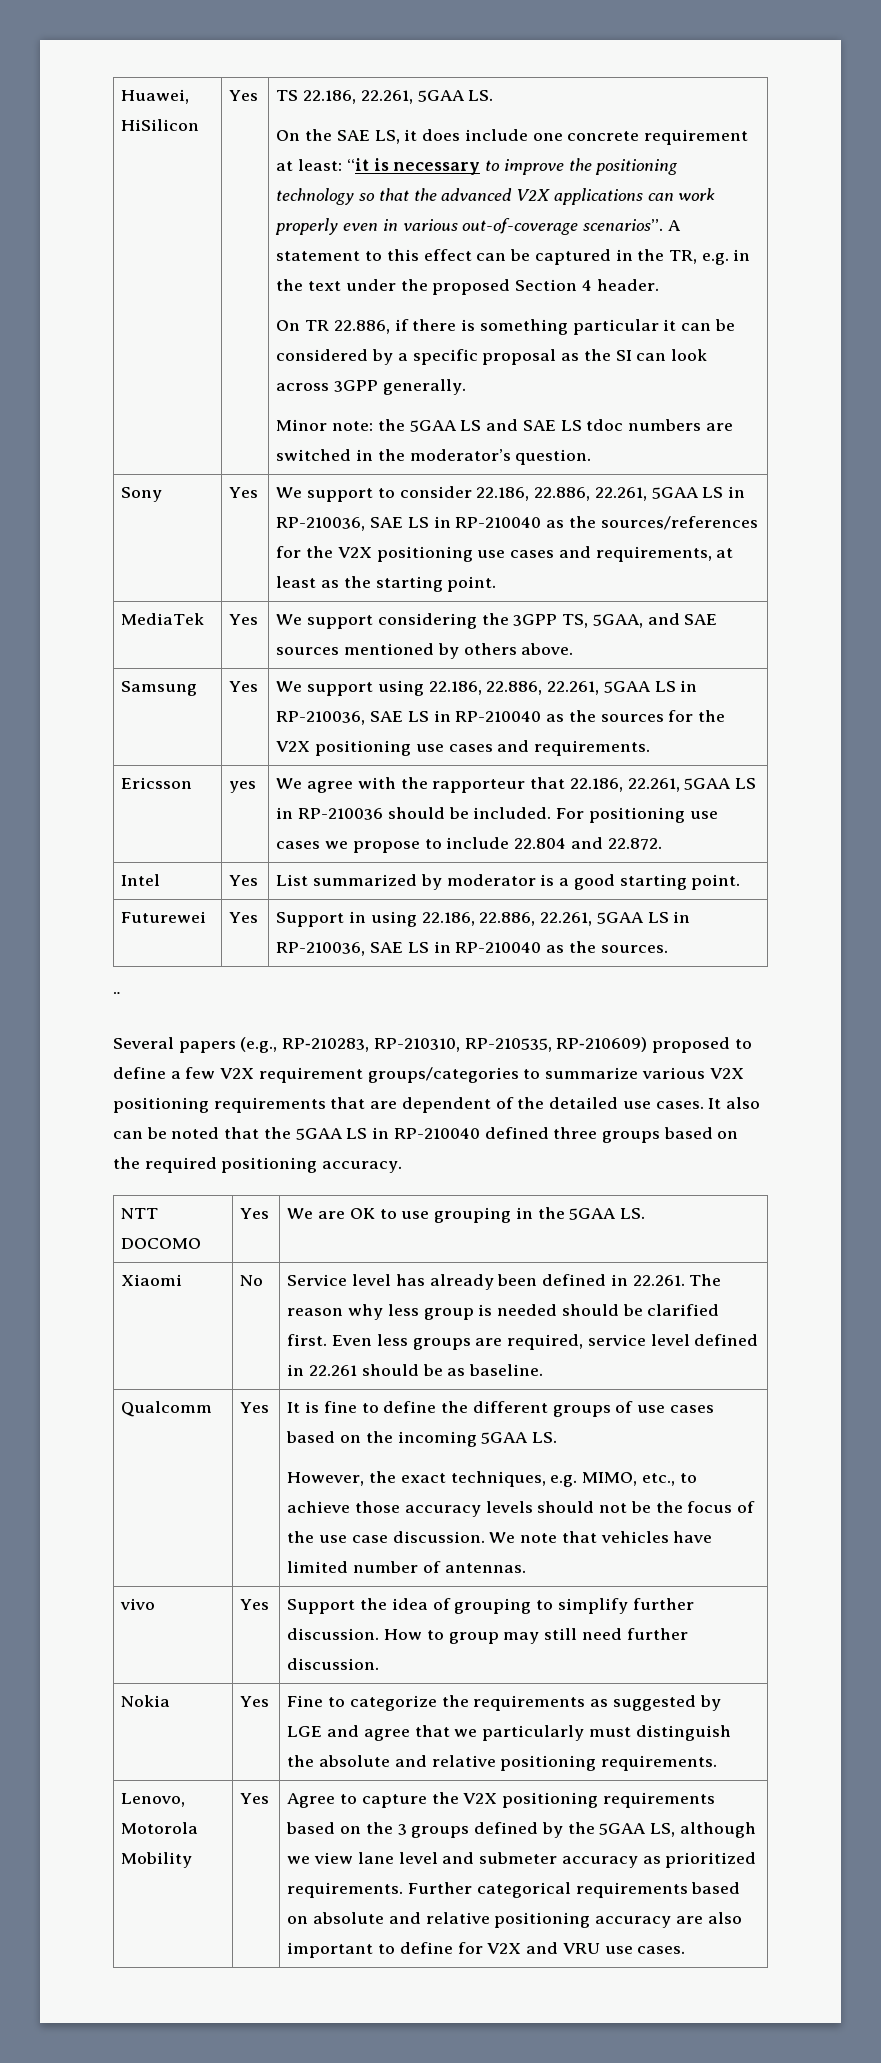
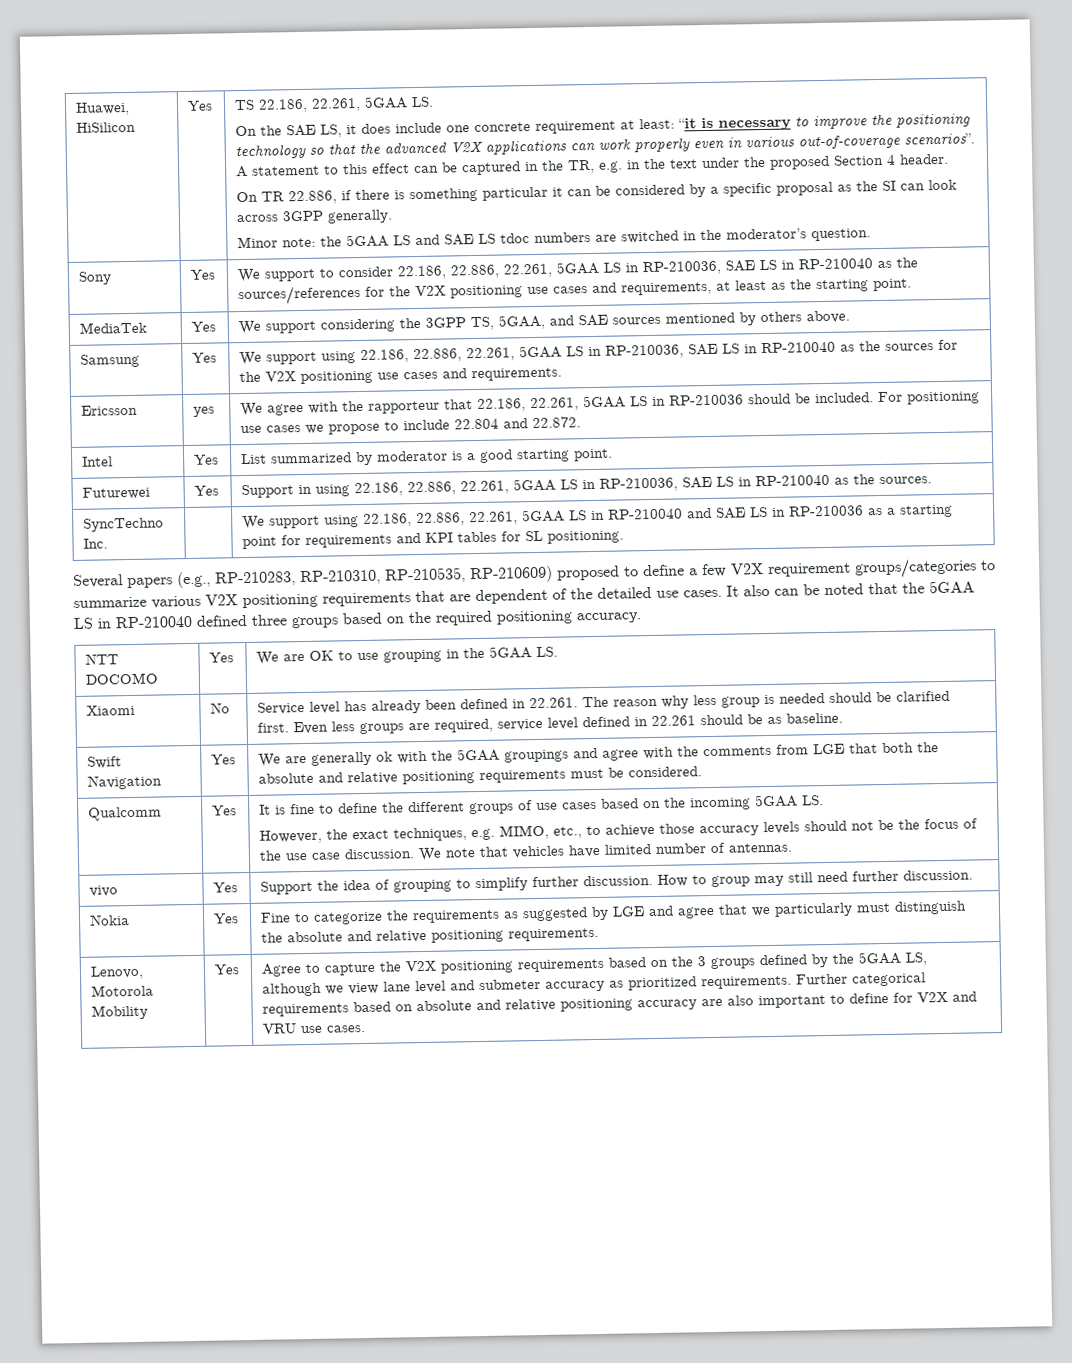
- ¨
+ SyncTechno Inc. | | We support using 22.186, 22.886, 22.261, 5GAA LS in RP-210040 and SAE LS in RP-210036 as a starting point for requirements and KPI tables for SL positioning.
+ Swift Navigation | Yes | We are generally ok with the 5GAA groupings and agree with the comments from LGE that both the absolute and relative positioning requirements must be considered.

